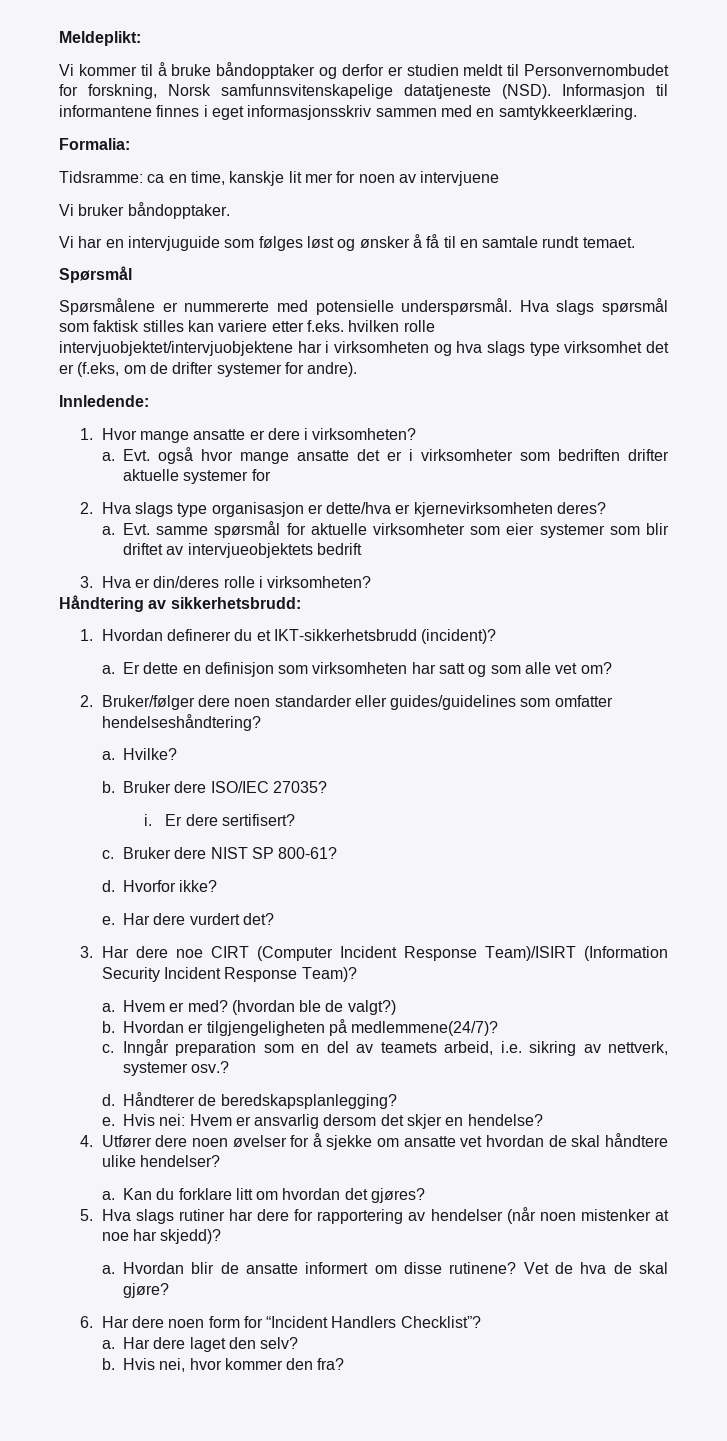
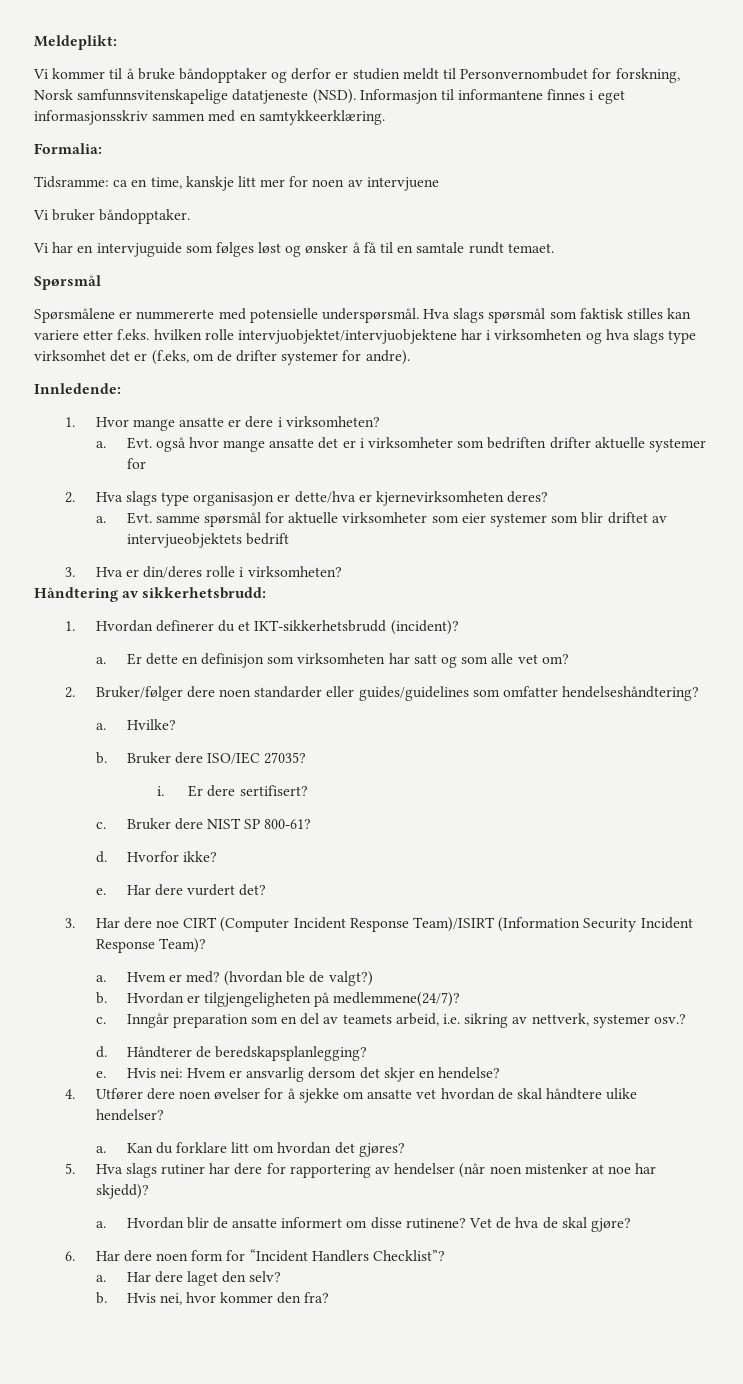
- Tidsramme: ca en time, kanskje lit mer for noen av intervjuene
+ Tidsramme: ca en time, kanskje litt mer for noen av intervjuene

